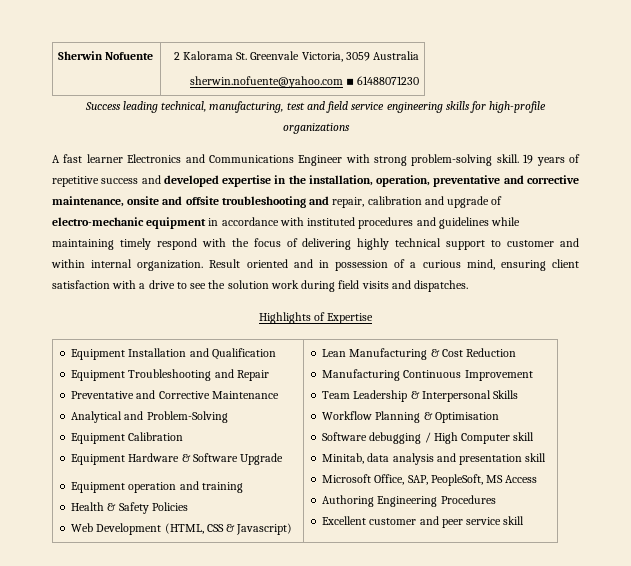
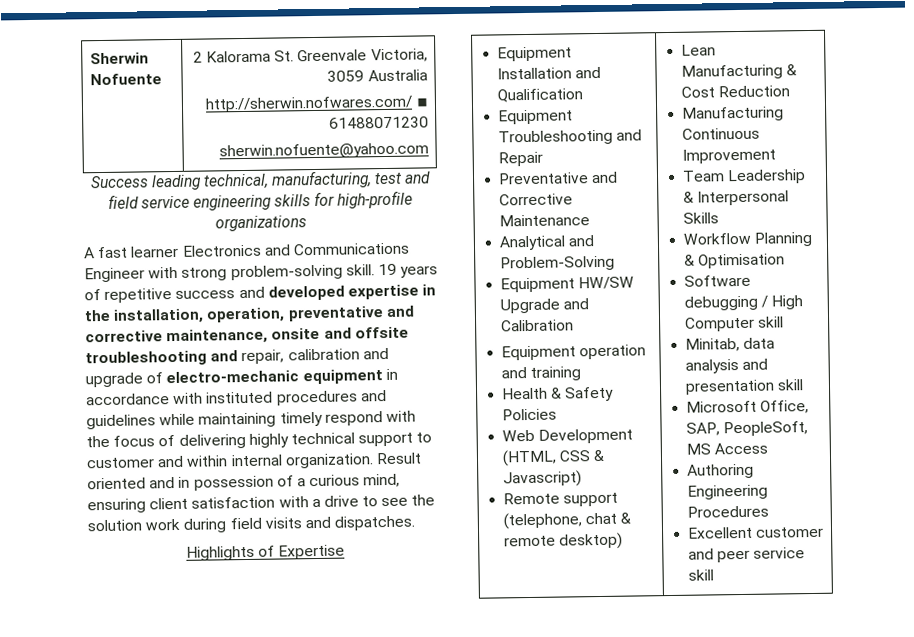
  Sherwin Nofuente | 2 Kalorama St. Greenvale Victoria, 3059 Australia
- sherwin.nofuente@yahoo.com ▪ 61488071230
+ http://sherwin.nofwares.com/ ▪ 61488071230
+ sherwin.nofuente@yahoo.com
- Equipment Calibration
- Equipment Hardware & Software Upgrade
+ Equipment HW/SW Upgrade and Calibration
+ Remote support (telephone, chat & remote desktop)

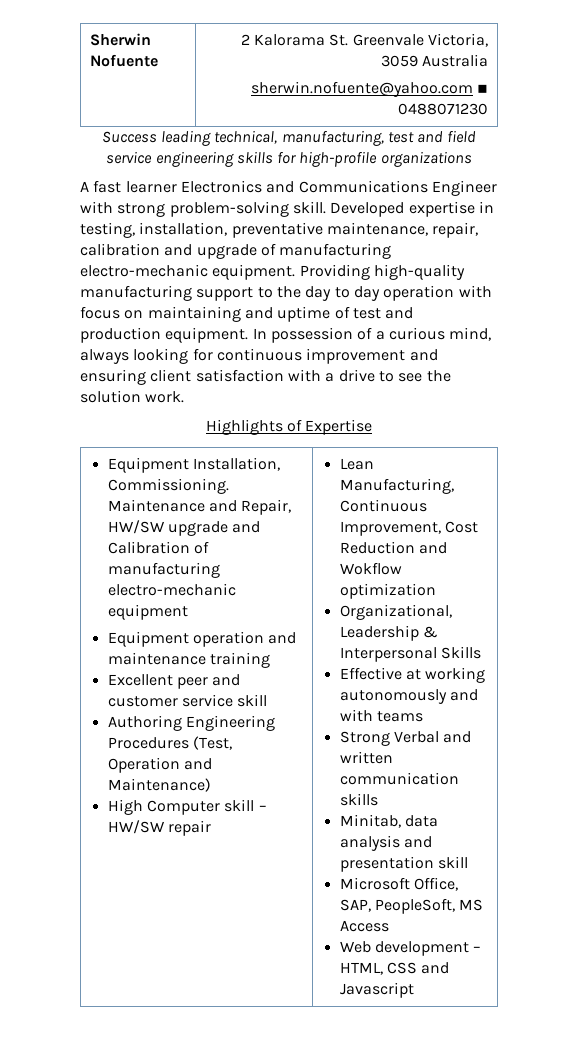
  Sherwin Nofuente | 2 Kalorama St. Greenvale Victoria, 3059 Australia
- http://sherwin.nofwares.com/ ▪ 61488071230
- sherwin.nofuente@yahoo.com
+ sherwin.nofuente@yahoo.com ▪ 0488071230
- 19 years of repetitive success and developed expertise in the installation, operation, preventative and corrective maintenance, onsite and offsite troubleshooting and repair, calibration and upgrade of electro-mechanic equipment in accordance with instituted procedures and guidelines while maintaining timely respond with the focus of delivering highly technical support to customer and within internal organization. Result oriented and in possession of a curious mind, ensuring client satisfaction with a drive to see the solution work during field visits and dispatches.
+ Developed expertise in testing, installation, preventative maintenance, repair, calibration and upgrade of manufacturing electro-mechanic equipment. Providing high-quality manufacturing support to the day to day operation with focus on maintaining and uptime of test and production equipment. In possession of a curious mind, always looking for continuous improvement and ensuring client satisfaction with a drive to see the solution work.
  Highlights of Expertise
- Equipment Installation and Qualification
- Equipment Troubleshooting and Repair
- Preventative and Corrective Maintenance
- Analytical and Problem-Solving
- Equipment HW/SW Upgrade and Calibration
+ Equipment Installation, Commissioning. Maintenance and Repair, HW/SW upgrade and Calibration of manufacturing electro-mechanic equipment
- Equipment operation and training
+ Equipment operation and maintenance training
- Health & Safety Policies
- Web Development (HTML, CSS & Javascript)
- Remote support (telephone, chat & remote desktop) | Lean Manufacturing & Cost Reduction
- Manufacturing Continuous Improvement
- Team Leadership & Interpersonal Skills
- Workflow Planning & Optimisation
- Software debugging / High Computer skill
+ Excellent peer and customer service skill
+ Authoring Engineering Procedures (Test, Operation and Maintenance)
+ High Computer skill – HW/SW repair | Lean Manufacturing, Continuous Improvement, Cost Reduction and Wokflow optimization
+ Organizational, Leadership & Interpersonal Skills
+ Effective at working autonomously and with teams
+ Strong Verbal and written communication skills
- Authoring Engineering Procedures
- Excellent customer and peer service skill
+ Web development – HTML, CSS and Javascript

